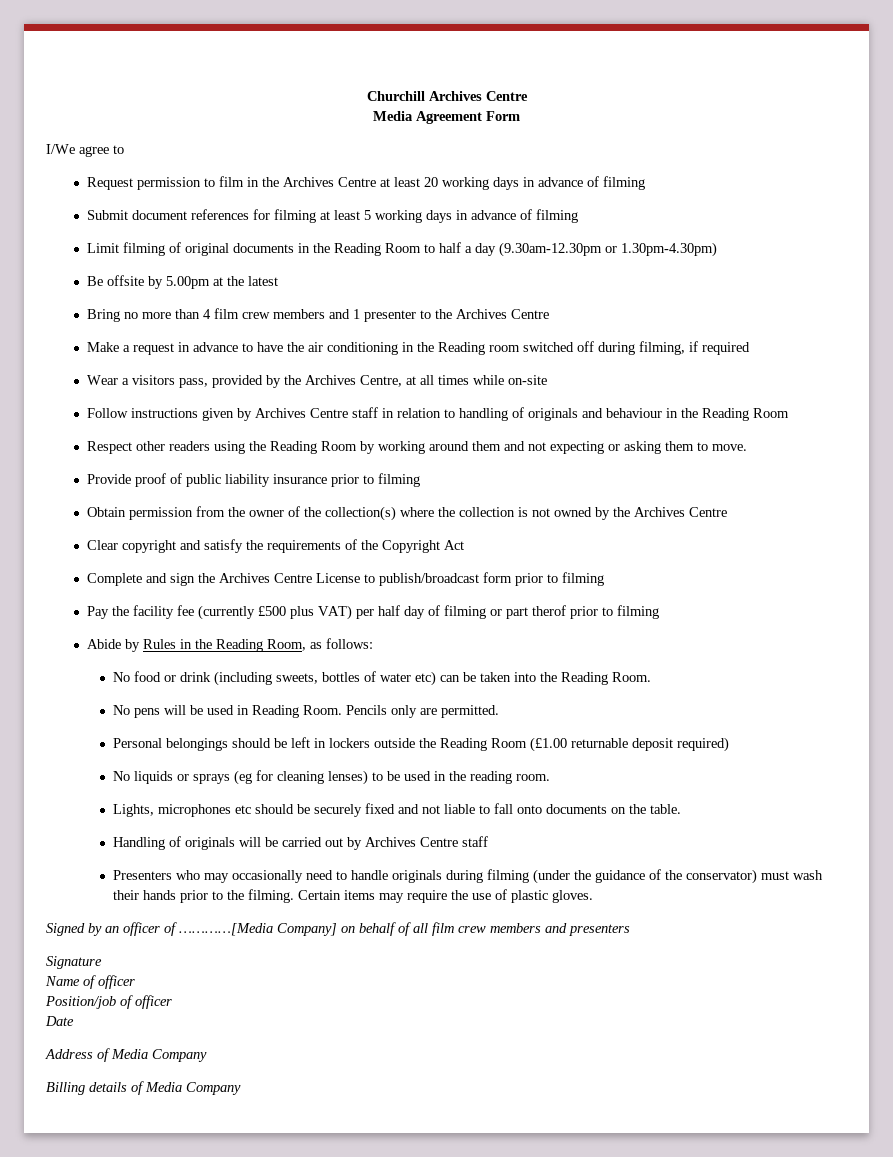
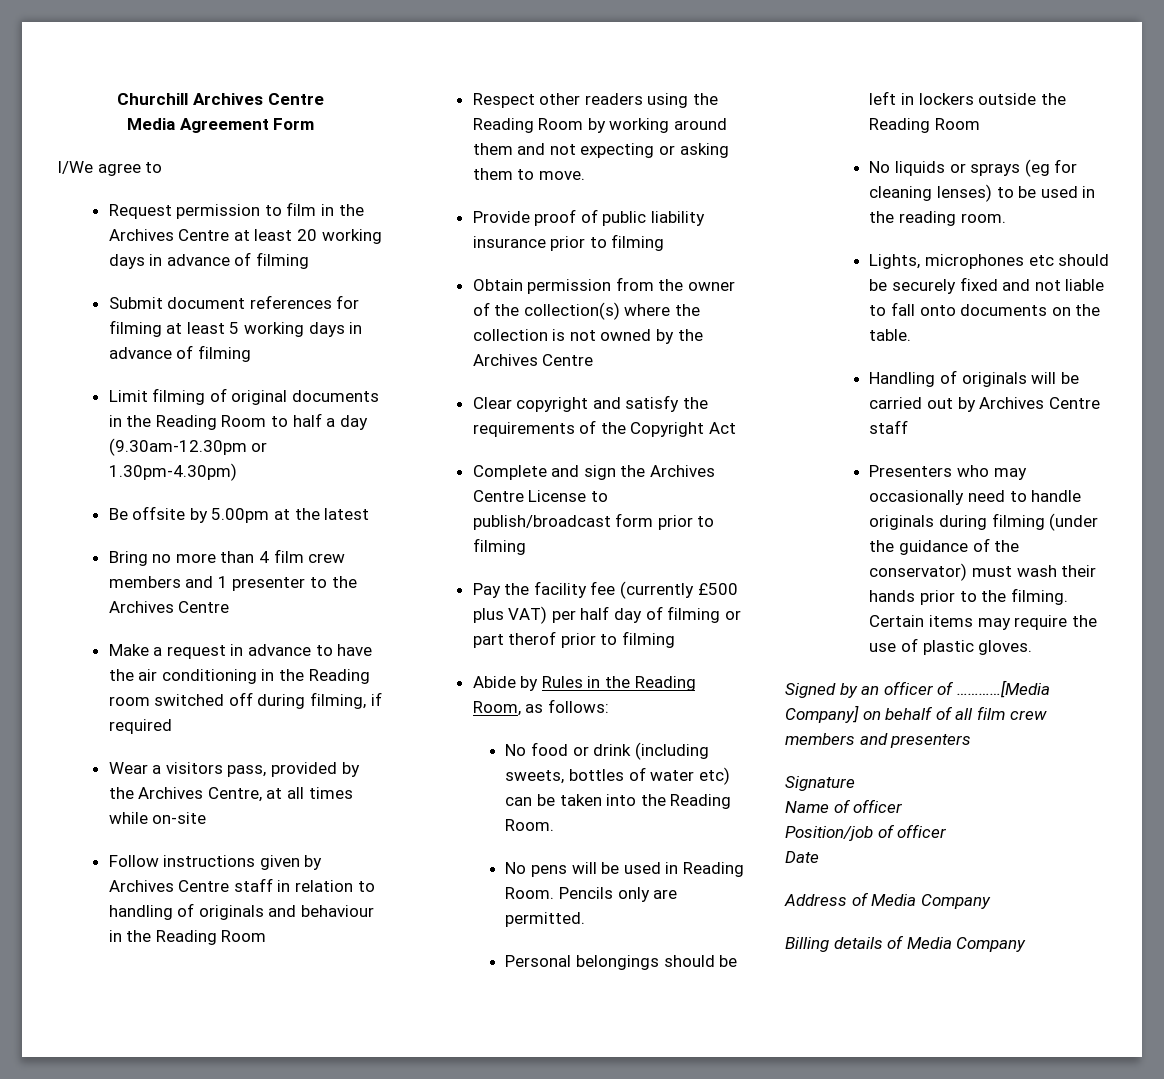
- Personal belongings should be left in lockers outside the Reading Room (£1.00 returnable deposit required)
+ Personal belongings should be left in lockers outside the Reading Room

